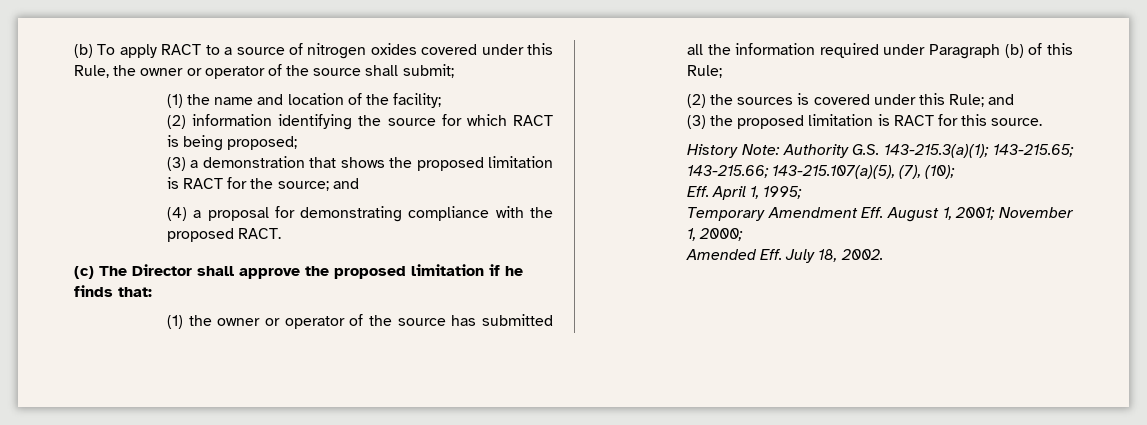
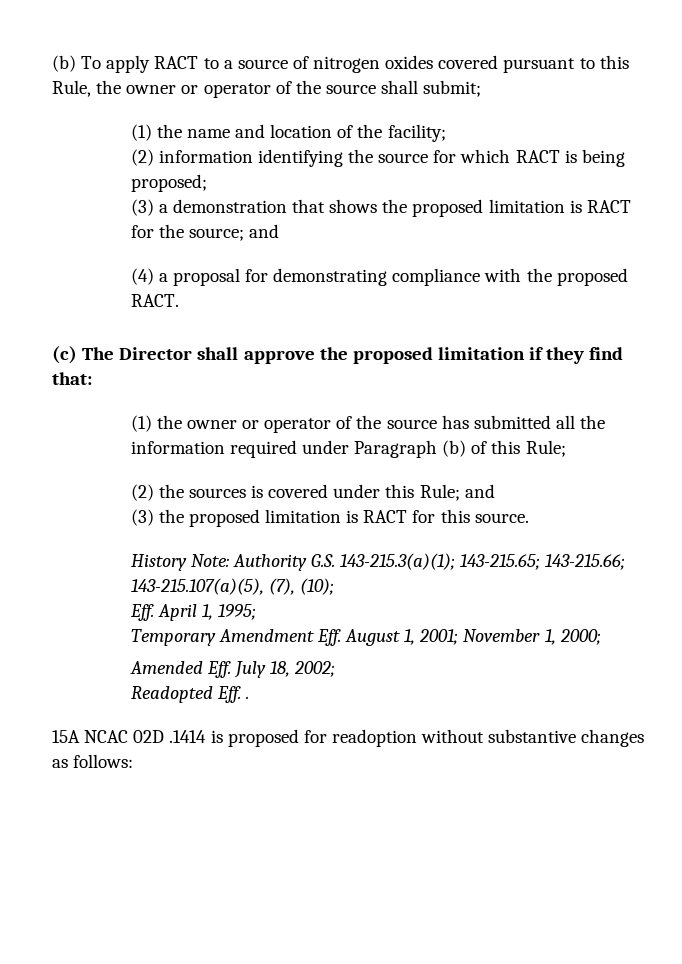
- (b) To apply RACT to a source of nitrogen oxides covered under this Rule, the owner or operator of the source shall submit;
+ (b) To apply RACT to a source of nitrogen oxides covered pursuant to this Rule, the owner or operator of the source shall submit;
- (c) The Director shall approve the proposed limitation if he finds that:
+ (c) The Director shall approve the proposed limitation if they find that:
- Amended Eff. July 18, 2002.
+ Amended Eff. July 18, 2002;
+ Readopted Eff. .
+ 15A NCAC 02D .1414 is proposed for readoption without substantive changes as follows:

